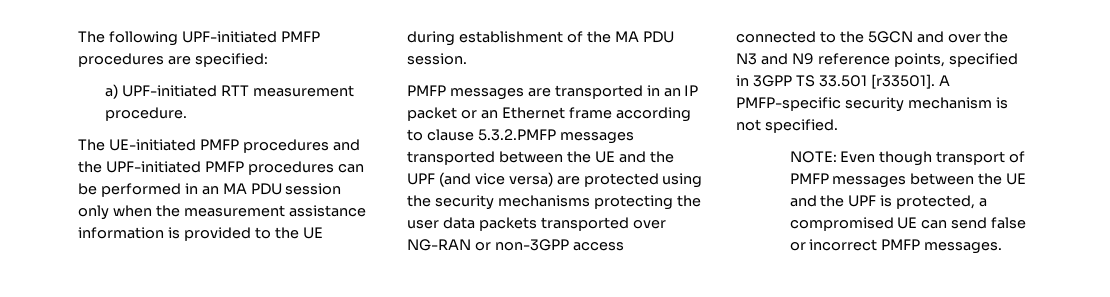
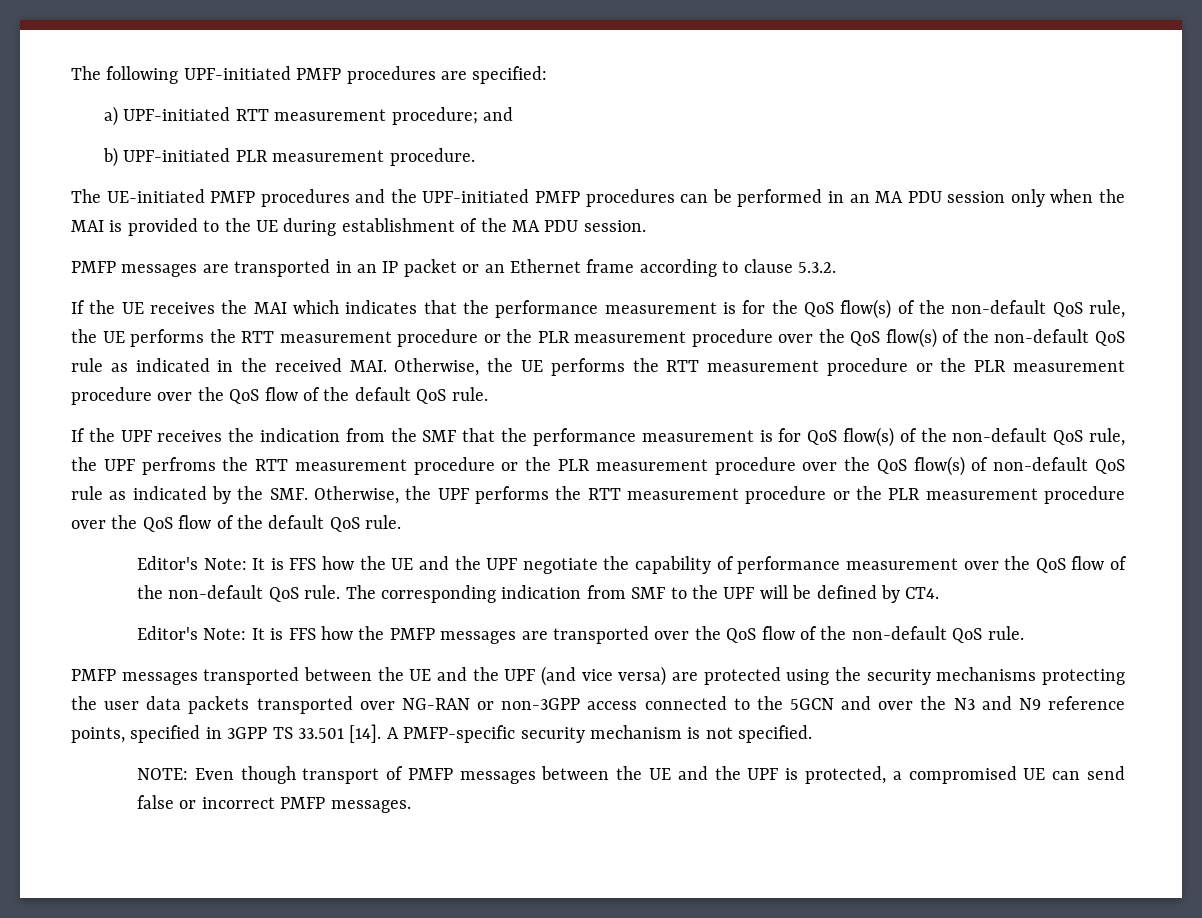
- a) UPF-initiated RTT measurement procedure.
+ a) UPF-initiated RTT measurement procedure; and
+ b) UPF-initiated PLR measurement procedure.
- The UE-initiated PMFP procedures and the UPF-initiated PMFP procedures can be performed in an MA PDU session only when the measurement assistance information is provided to the UE during establishment of the MA PDU session.
+ The UE-initiated PMFP procedures and the UPF-initiated PMFP procedures can be performed in an MA PDU session only when the MAI is provided to the UE during establishment of the MA PDU session.
- PMFP messages are transported in an IP packet or an Ethernet frame according to clause 5.3.2.PMFP messages transported between the UE and the UPF (and vice versa) are protected using the security mechanisms protecting the user data packets transported over NG-RAN or non-3GPP access connected to the 5GCN and over the N3 and N9 reference points, specified in 3GPP TS 33.501 [r33501].
+ PMFP messages are transported in an IP packet or an Ethernet frame according to clause 5.3.2.
+ If the UE receives the MAI which indicates that the performance measurement is for the QoS flow(s) of the non-default QoS rule, the UE performs the RTT measurement procedure or the PLR measurement procedure over the QoS flow(s) of the non-default QoS rule as indicated in the received MAI. Otherwise, the UE performs the RTT measurement procedure or the PLR measurement procedure over the QoS flow of the default QoS rule.
+ If the UPF receives the indication from the SMF that the performance measurement is for QoS flow(s) of the non-default QoS rule, the UPF perfroms the RTT measurement procedure or the PLR measurement procedure over the QoS flow(s) of non-default QoS rule as indicated by the SMF. Otherwise, the UPF performs the RTT measurement procedure or the PLR measurement procedure over the QoS flow of the default QoS rule.
+ Editor's Note: It is FFS how the UE and the UPF negotiate the capability of performance measurement over the QoS flow of the non-default QoS rule. The corresponding indication from SMF to the UPF will be defined by CT4.
+ Editor's Note: It is FFS how the PMFP messages are transported over the QoS flow of the non-default QoS rule.
+ PMFP messages transported between the UE and the UPF (and vice versa) are protected using the security mechanisms protecting the user data packets transported over NG-RAN or non-3GPP access connected to the 5GCN and over the N3 and N9 reference points, specified in 3GPP TS 33.501 [14].

